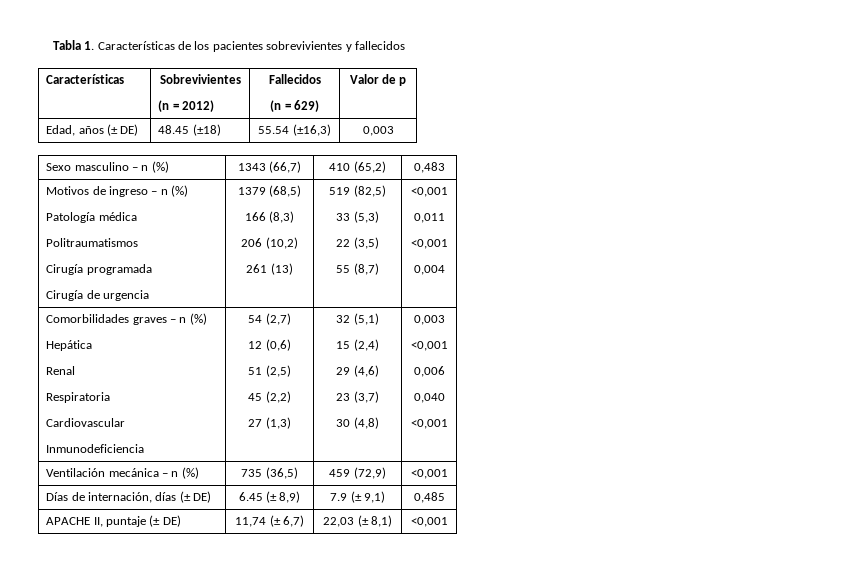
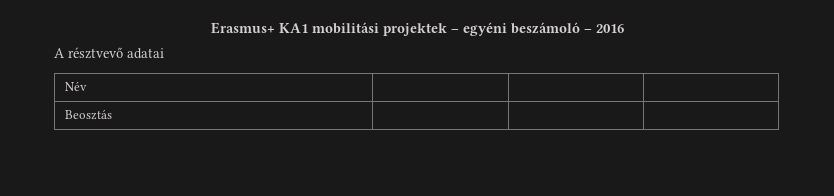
- Tabla 1. Características de los pacientes sobrevivientes y fallecidos
- Características | Sobrevivientes
- (n = 2012) | Fallecidos
- (n = 629) | Valor de p
- Edad, años (± DE) | 48.45 (±18) | 55.54 (±16,3) | 0,003
- Sexo masculino – n (%) | 1343 (66,7) | 410 (65,2) | 0,483
- Motivos de ingreso – n (%)
- Patología médica
- Politraumatismos
- Cirugía programada
- Cirugía de urgencia | 1379 (68,5)
- 166 (8,3)
- 206 (10,2)
- 261 (13) | 519 (82,5)
- 33 (5,3)
- 22 (3,5)
- 55 (8,7) | <0,001
- 0,011
- <0,001
- 0,004
- Comorbilidades graves – n (%)
- Hepática
- Renal
- Respiratoria
- Cardiovascular
- Inmunodeficiencia | 54 (2,7)
- 12 (0,6)
- 51 (2,5)
- 45 (2,2)
- 27 (1,3) | 32 (5,1)
- 15 (2,4)
- 29 (4,6)
- 23 (3,7)
- 30 (4,8) | 0,003
- <0,001
- 0,006
- 0,040
- <0,001
- Ventilación mecánica – n (%) | 735 (36,5) | 459 (72,9) | <0,001
- Días de internación, días (± DE) | 6.45 (± 8,9) | 7.9 (± 9,1) | 0,485
- APACHE II, puntaje (± DE) | 11,74 (± 6,7) | 22,03 (± 8,1) | <0,001
+ Erasmus+ KA1 mobilitási projektek – egyéni beszámoló – 2016
+ A résztvevő adatai
+ Név | | |
+ Beosztás | | |

